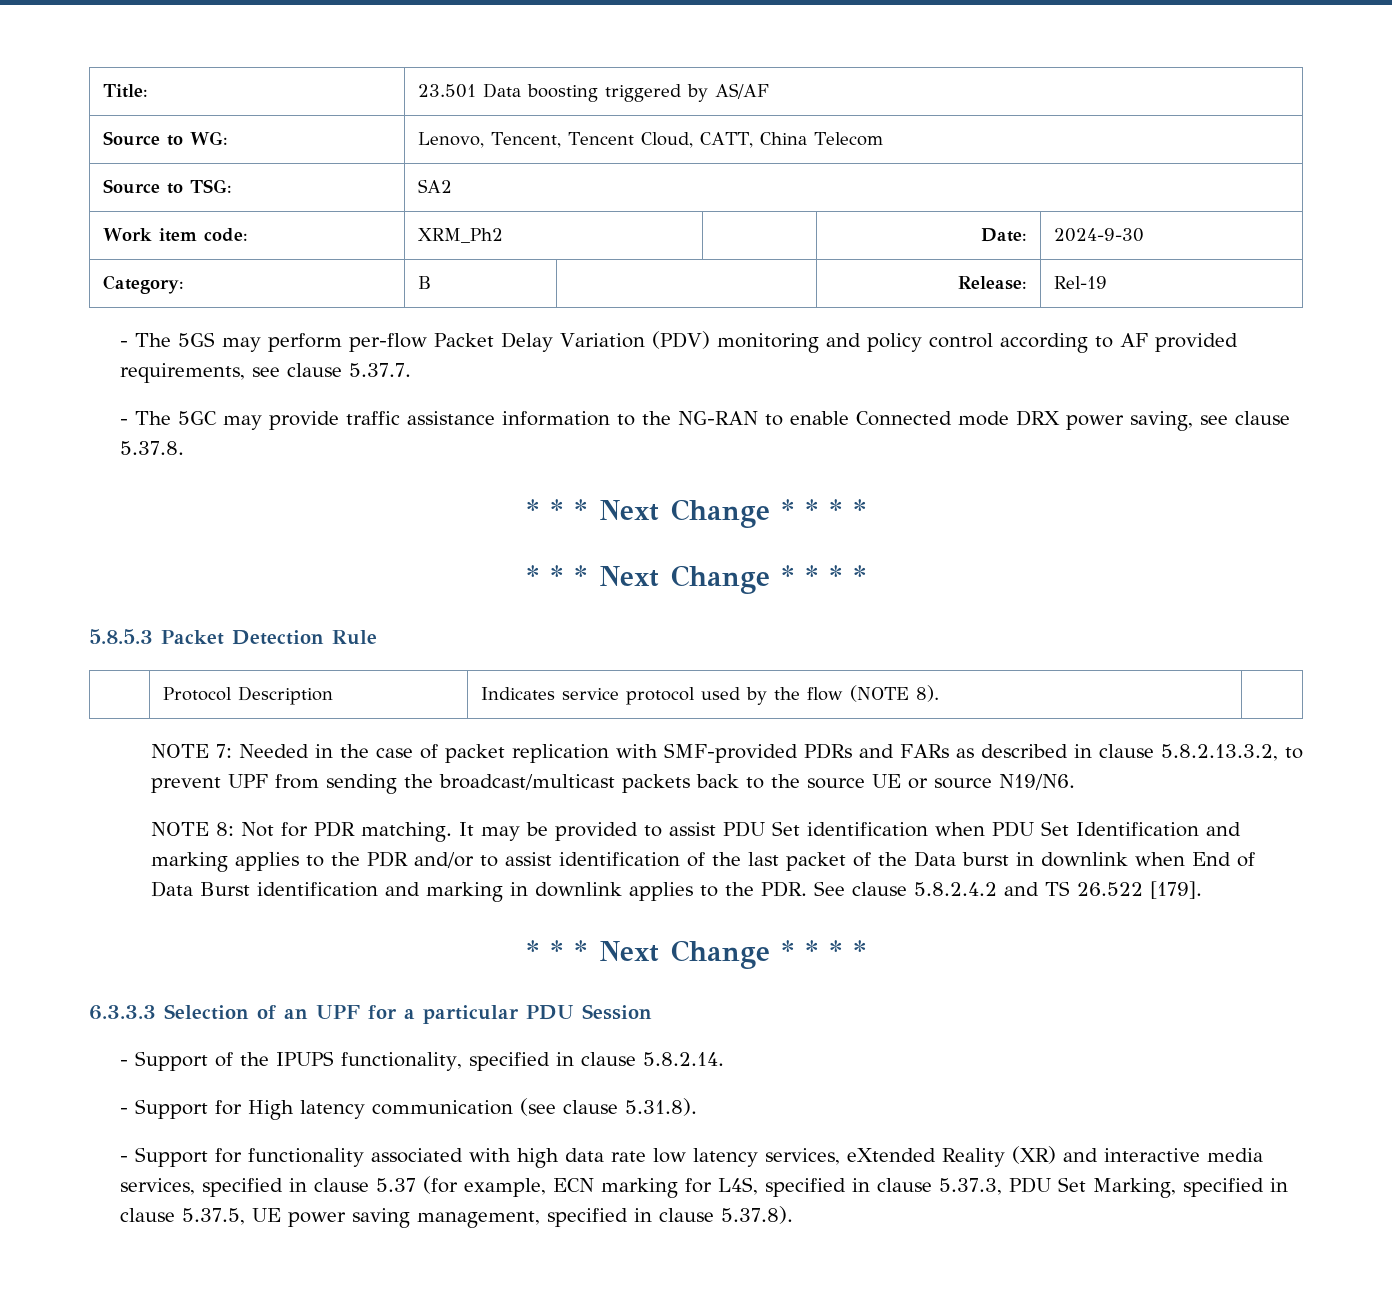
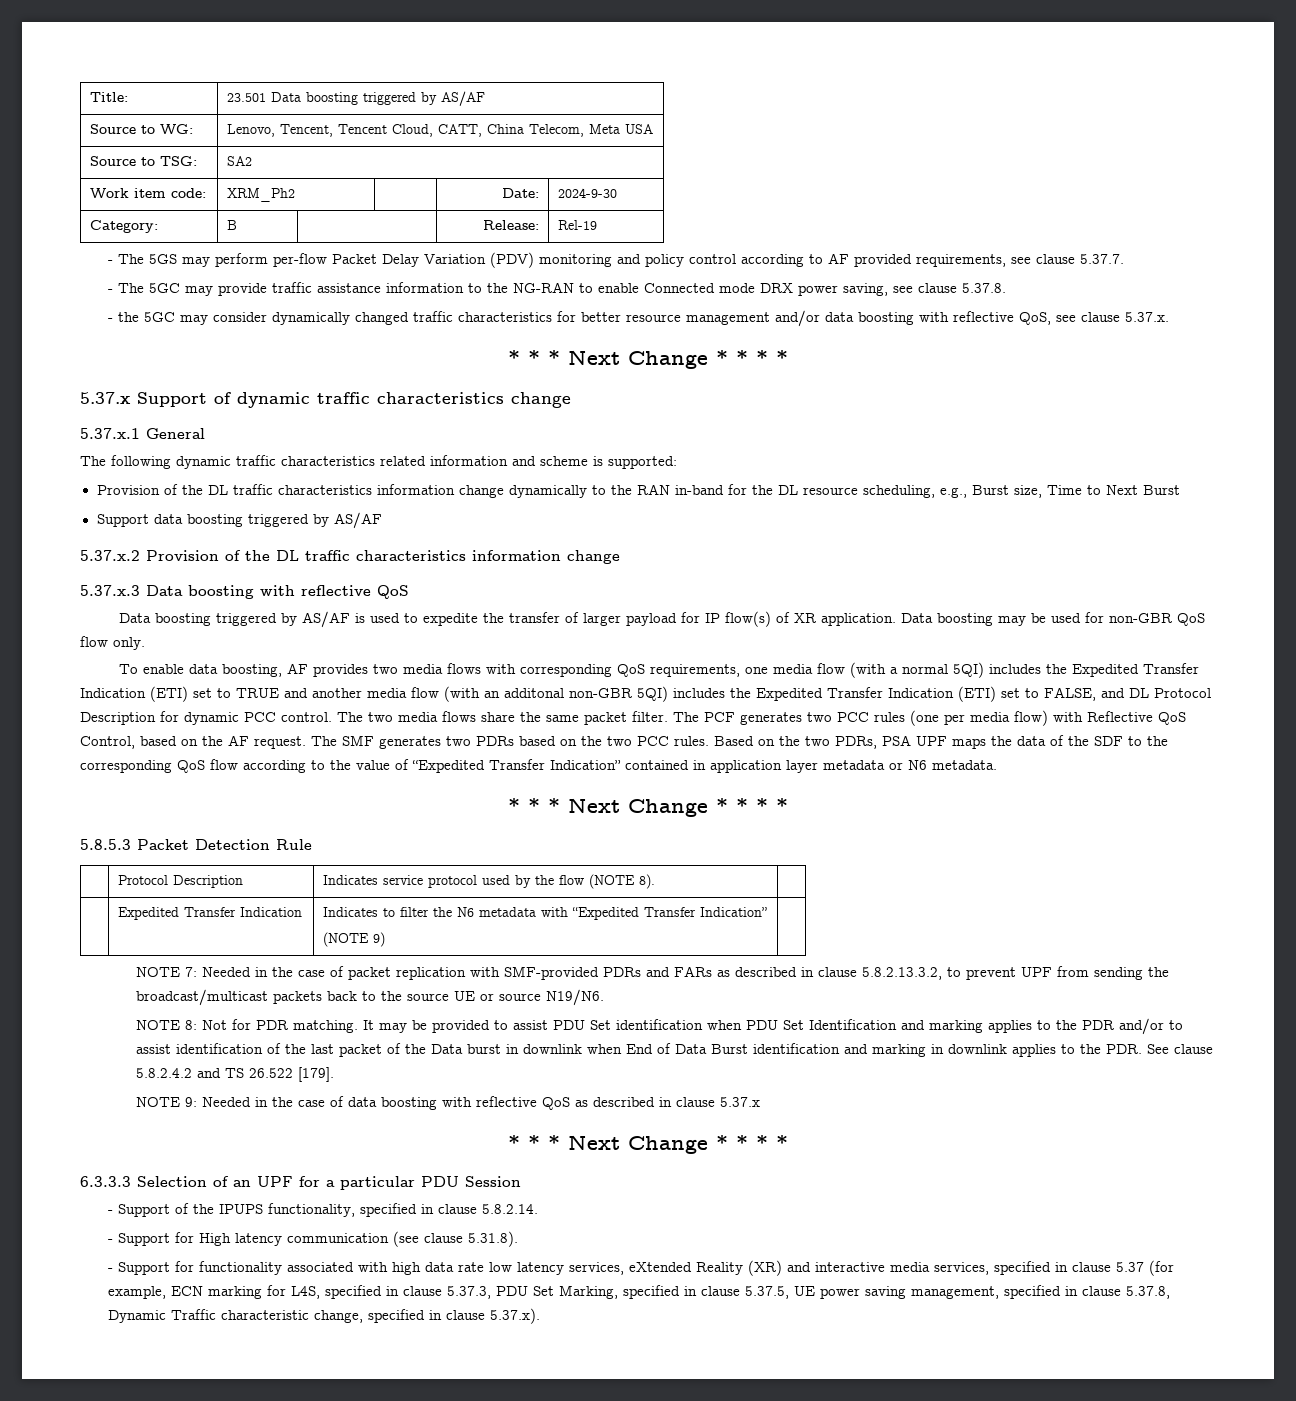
- Source to WG: | Lenovo, Tencent, Tencent Cloud, CATT, China Telecom
+ Source to WG: | Lenovo, Tencent, Tencent Cloud, CATT, China Telecom, Meta USA
  - The 5GC may provide traffic assistance information to the NG-RAN to enable Connected mode DRX power saving, see clause 5.37.8.
+ - the 5GC may consider dynamically changed traffic characteristics for better resource management and/or data boosting with reflective QoS, see clause 5.37.x.
  * * * Next Change * * * *
+ 5.37.x Support of dynamic traffic characteristics change
+ 5.37.x.1 General
+ The following dynamic traffic characteristics related information and scheme is supported:
+ Provision of the DL traffic characteristics information change dynamically to the RAN in-band for the DL resource scheduling, e.g., Burst size, Time to Next Burst
+ Support data boosting triggered by AS/AF
+ 5.37.x.2 Provision of the DL traffic characteristics information change
+ 5.37.x.3 Data boosting with reflective QoS
+ Data boosting triggered by AS/AF is used to expedite the transfer of larger payload for IP flow(s) of XR application. Data boosting may be used for non-GBR QoS flow only.
+ To enable data boosting, AF provides two media flows with corresponding QoS requirements, one media flow (with a normal 5QI) includes the Expedited Transfer Indication (ETI) set to TRUE and another media flow (with an additonal non-GBR 5QI) includes the Expedited Transfer Indication (ETI) set to FALSE, and DL Protocol Description for dynamic PCC control. The two media flows share the same packet filter. The PCF generates two PCC rules (one per media flow) with Reflective QoS Control, based on the AF request. The SMF generates two PDRs based on the two PCC rules. Based on the two PDRs, PSA UPF maps the data of the SDF to the corresponding QoS flow according to the value of “Expedited Transfer Indication” contained in application layer metadata or N6 metadata.
+ | Expedited Transfer Indication | Indicates to filter the N6 metadata with “Expedited Transfer Indication”
+ (NOTE 9) |
+ NOTE 9: Needed in the case of data boosting with reflective QoS as described in clause 5.37.x
- - Support for functionality associated with high data rate low latency services, eXtended Reality (XR) and interactive media services, specified in clause 5.37 (for example, ECN marking for L4S, specified in clause 5.37.3, PDU Set Marking, specified in clause 5.37.5, UE power saving management, specified in clause 5.37.8).
+ - Support for functionality associated with high data rate low latency services, eXtended Reality (XR) and interactive media services, specified in clause 5.37 (for example, ECN marking for L4S, specified in clause 5.37.3, PDU Set Marking, specified in clause 5.37.5, UE power saving management, specified in clause 5.37.8, Dynamic Traffic characteristic change, specified in clause 5.37.x).

